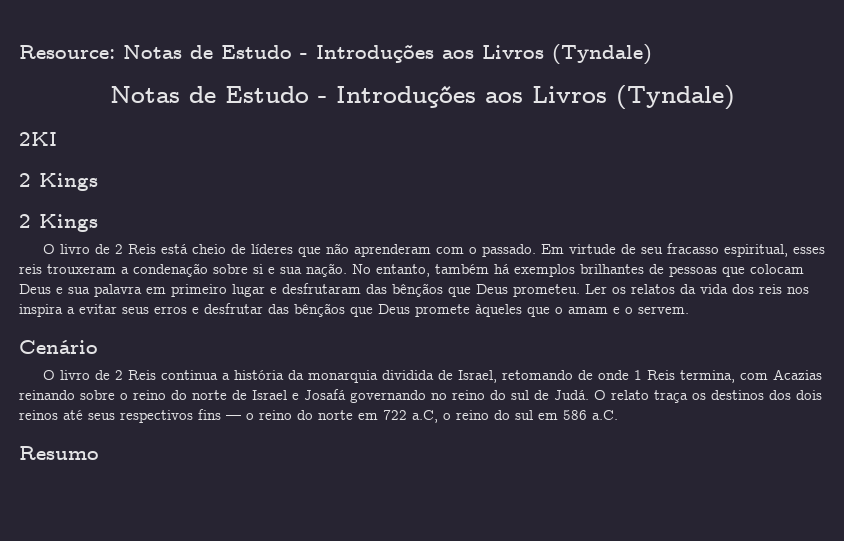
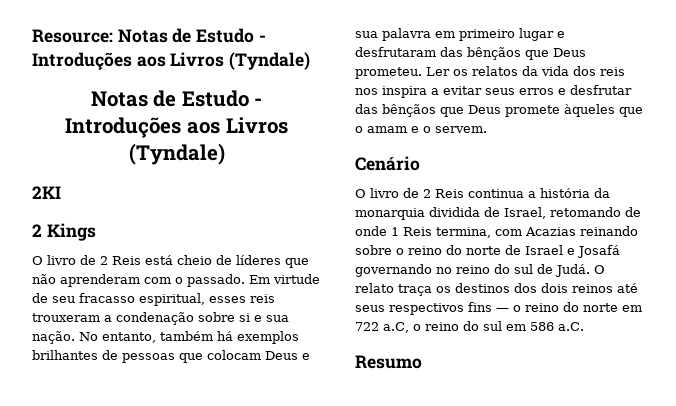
  2KI
- 2 Kings

